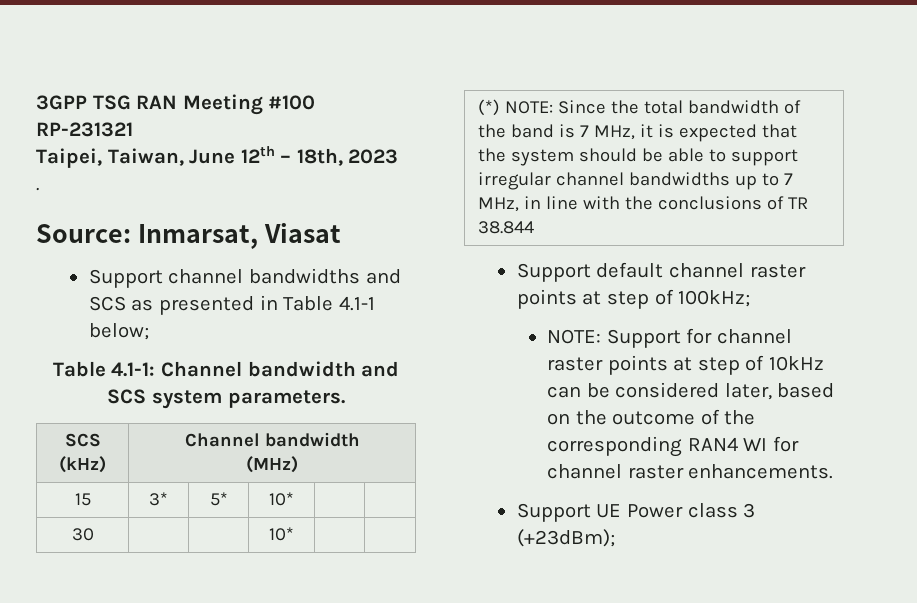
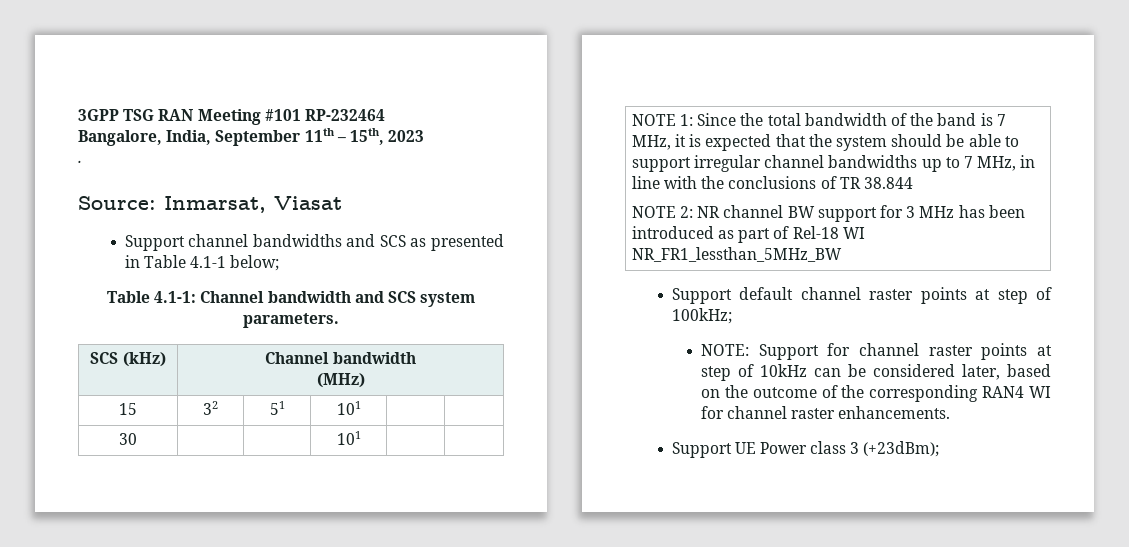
- 3GPP TSG RAN Meeting #100 RP-231321
- Taipei, Taiwan, June 12th – 18th, 2023
+ 3GPP TSG RAN Meeting #101 RP-232464
+ Bangalore, India, September 11th – 15th, 2023
- 15 | 3* | 5* | 10* | |
- 30 | | | 10* | |
- (*) NOTE: Since the total bandwidth of the band is 7 MHz, it is expected that the system should be able to support irregular channel bandwidths up to 7 MHz, in line with the conclusions of TR 38.844
+ 15 | 32 | 51 | 101 | |
+ 30 | | | 101 | |
+ NOTE 1: Since the total bandwidth of the band is 7 MHz, it is expected that the system should be able to support irregular channel bandwidths up to 7 MHz, in line with the conclusions of TR 38.844
+ NOTE 2: NR channel BW support for 3 MHz has been introduced as part of Rel-18 WI NR_FR1_lessthan_5MHz_BW

